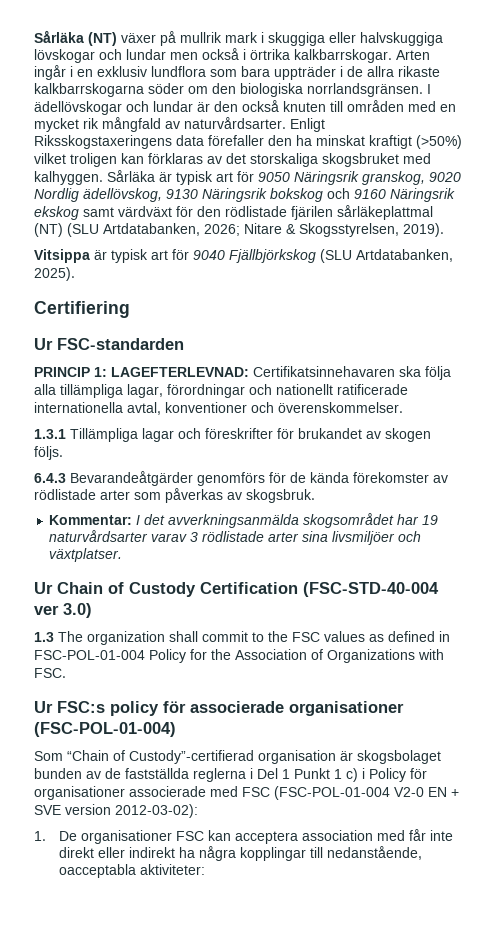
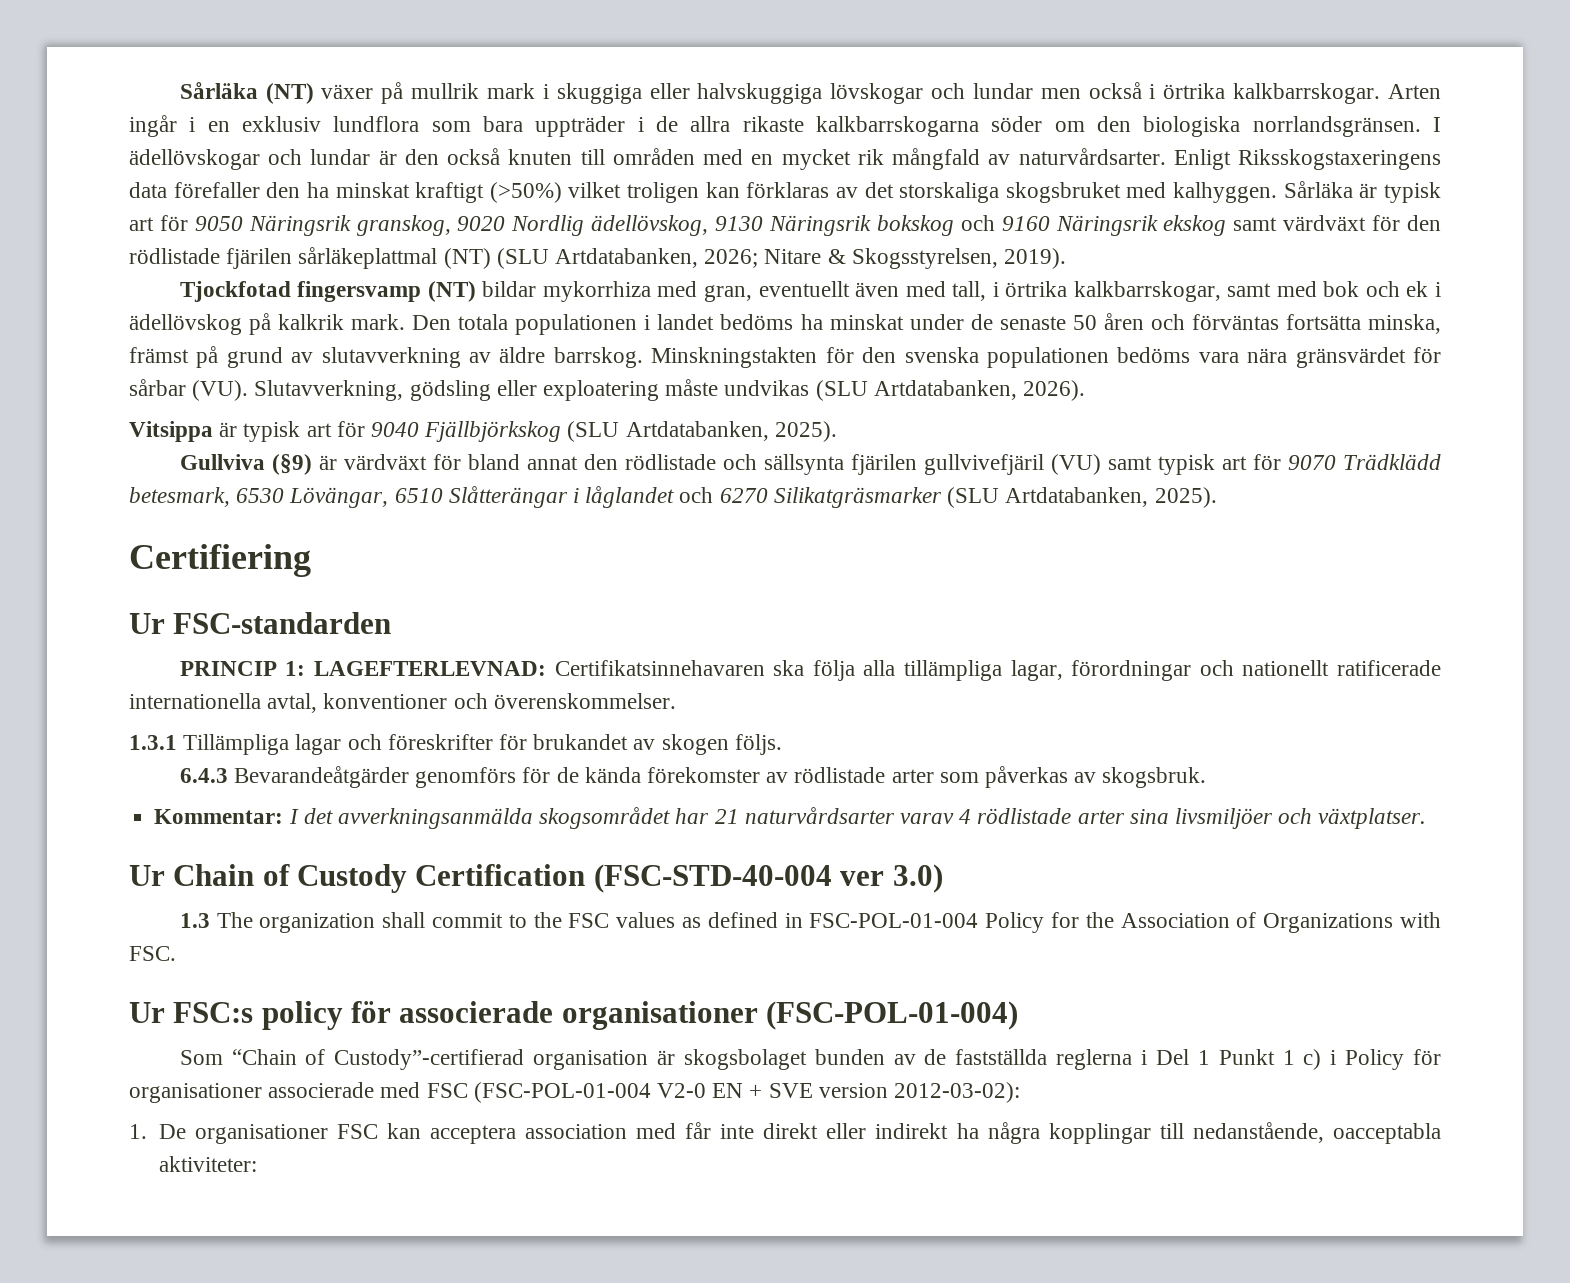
+ Tjockfotad fingersvamp (NT) bildar mykorrhiza med gran, eventuellt även med tall, i örtrika kalkbarrskogar, samt med bok och ek i ädellövskog på kalkrik mark. Den totala populationen i landet bedöms ha minskat under de senaste 50 åren och förväntas fortsätta minska, främst på grund av slutavverkning av äldre barrskog. Minskningstakten för den svenska populationen bedöms vara nära gränsvärdet för sårbar (VU). Slutavverkning, gödsling eller exploatering måste undvikas (SLU Artdatabanken, 2026).
+ Gullviva (§9) är värdväxt för bland annat den rödlistade och sällsynta fjärilen gullvivefjäril (VU) samt typisk art för 9070 Trädklädd betesmark, 6530 Lövängar, 6510 Slåtterängar i låglandet och 6270 Silikatgräsmarker (SLU Artdatabanken, 2025).
- Kommentar: I det avverkningsanmälda skogsområdet har 19 naturvårdsarter varav 3 rödlistade arter sina livsmiljöer och växtplatser.
+ Kommentar: I det avverkningsanmälda skogsområdet har 21 naturvårdsarter varav 4 rödlistade arter sina livsmiljöer och växtplatser.

